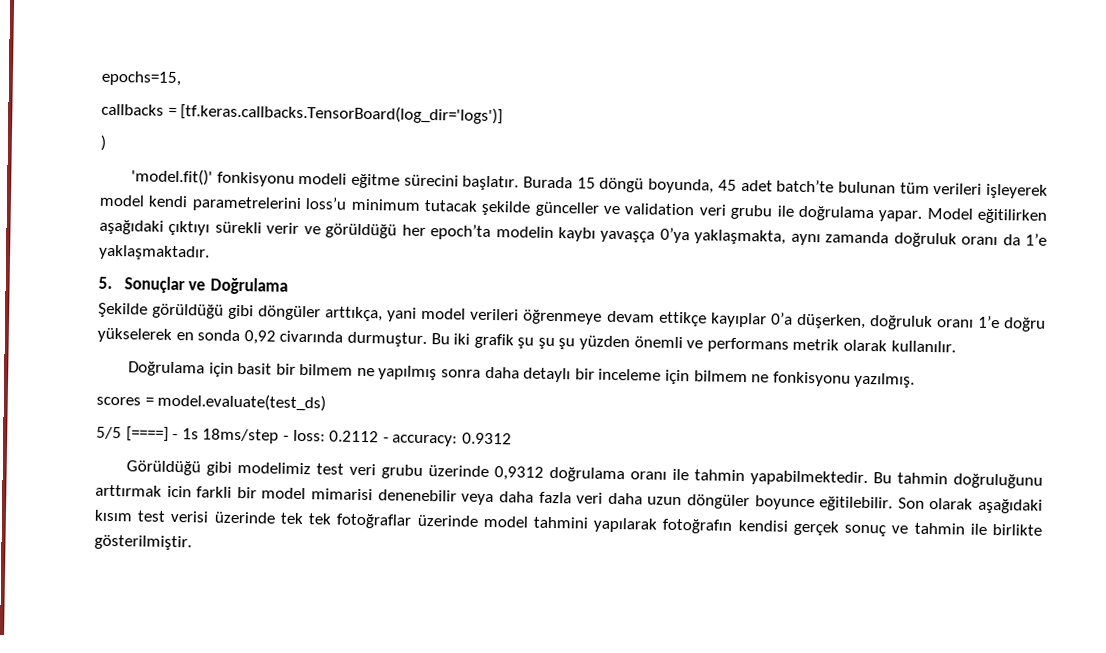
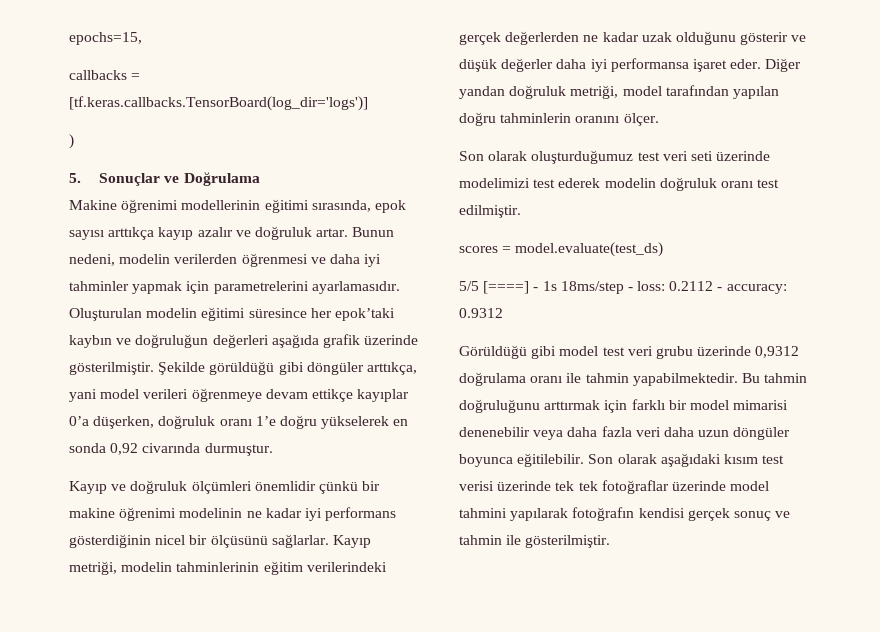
- 'model.fit()' fonkisyonu modeli eğitme sürecini başlatır. Burada 15 döngü boyunda, 45 adet batch’te bulunan tüm verileri işleyerek model kendi parametrelerini loss’u minimum tutacak şekilde günceller ve validation veri grubu ile doğrulama yapar. Model eğitilirken aşağıdaki çıktıyı sürekli verir ve görüldüğü her epoch’ta modelin kaybı yavaşça 0’ya yaklaşmakta, aynı zamanda doğruluk oranı da 1’e yaklaşmaktadır.
  5. Sonuçlar ve Doğrulama
- Şekilde görüldüğü gibi döngüler arttıkça, yani model verileri öğrenmeye devam ettikçe kayıplar 0’a düşerken, doğruluk oranı 1’e doğru yükselerek en sonda 0,92 civarında durmuştur. Bu iki grafik şu şu şu yüzden önemli ve performans metrik olarak kullanılır.
- Doğrulama için basit bir bilmem ne yapılmış sonra daha detaylı bir inceleme için bilmem ne fonkisyonu yazılmış.
+ Makine öğrenimi modellerinin eğitimi sırasında, epok sayısı arttıkça kayıp azalır ve doğruluk artar. Bunun nedeni, modelin verilerden öğrenmesi ve daha iyi tahminler yapmak için parametrelerini ayarlamasıdır. Oluşturulan modelin eğitimi süresince her epok’taki kaybın ve doğruluğun değerleri aşağıda grafik üzerinde gösterilmiştir. Şekilde görüldüğü gibi döngüler arttıkça, yani model verileri öğrenmeye devam ettikçe kayıplar 0’a düşerken, doğruluk oranı 1’e doğru yükselerek en sonda 0,92 civarında durmuştur.
+ Kayıp ve doğruluk ölçümleri önemlidir çünkü bir makine öğrenimi modelinin ne kadar iyi performans gösterdiğinin nicel bir ölçüsünü sağlarlar. Kayıp metriği, modelin tahminlerinin eğitim verilerindeki gerçek değerlerden ne kadar uzak olduğunu gösterir ve düşük değerler daha iyi performansa işaret eder. Diğer yandan doğruluk metriği, model tarafından yapılan doğru tahminlerin oranını ölçer.
+ Son olarak oluşturduğumuz test veri seti üzerinde modelimizi test ederek modelin doğruluk oranı test edilmiştir.
- Görüldüğü gibi modelimiz test veri grubu üzerinde 0,9312 doğrulama oranı ile tahmin yapabilmektedir.
+ Görüldüğü gibi model test veri grubu üzerinde 0,9312 doğrulama oranı ile tahmin yapabilmektedir.
- Bu tahmin doğruluğunu arttırmak icin farkli bir model mimarisi denenebilir veya daha fazla veri daha uzun döngüler boyunce eğitilebilir.
+ Bu tahmin doğruluğunu arttırmak için farklı bir model mimarisi denenebilir veya daha fazla veri daha uzun döngüler boyunca eğitilebilir.
- Son olarak aşağıdaki kısım test verisi üzerinde tek tek fotoğraflar üzerinde model tahmini yapılarak fotoğrafın kendisi gerçek sonuç ve tahmin ile birlikte gösterilmiştir.
+ Son olarak aşağıdaki kısım test verisi üzerinde tek tek fotoğraflar üzerinde model tahmini yapılarak fotoğrafın kendisi gerçek sonuç ve tahmin ile gösterilmiştir.

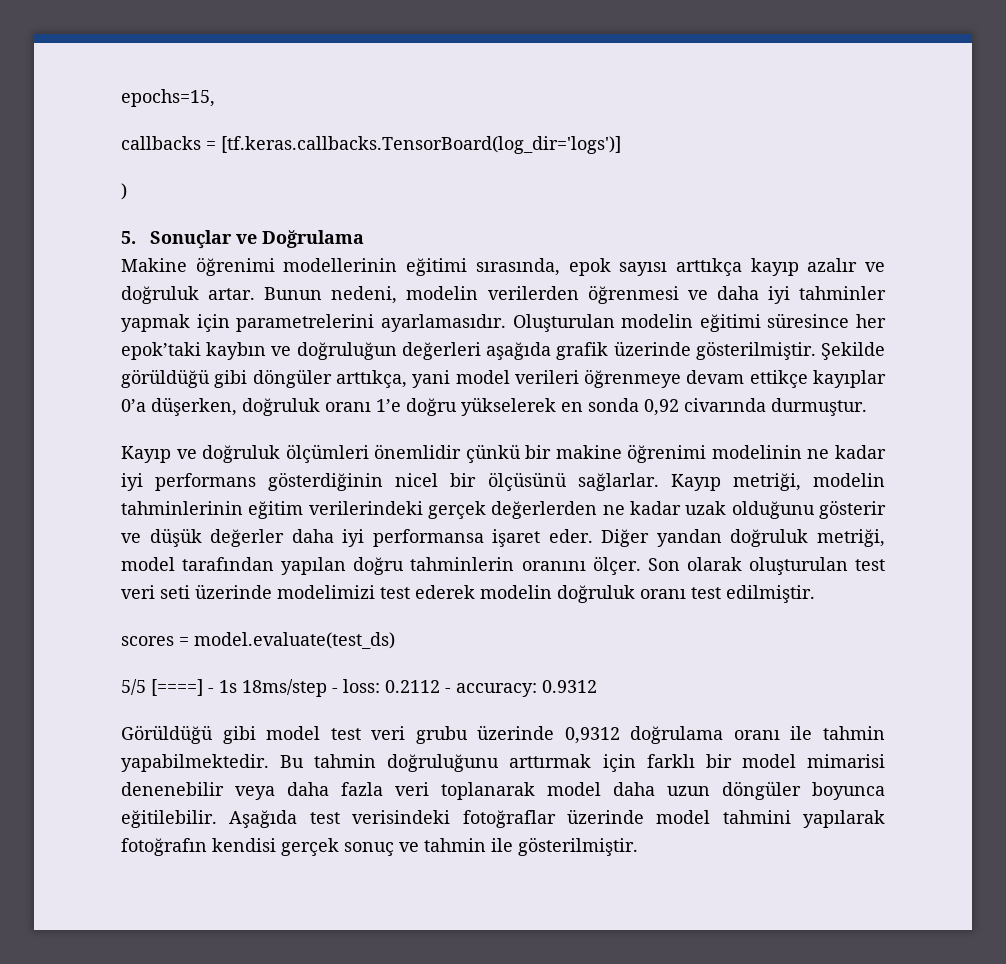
- Diğer yandan doğruluk metriği, model tarafından yapılan doğru tahminlerin oranını ölçer.
- Son olarak oluşturduğumuz test veri seti üzerinde modelimizi test ederek modelin doğruluk oranı test edilmiştir.
+ Diğer yandan doğruluk metriği, model tarafından yapılan doğru tahminlerin oranını ölçer. Son olarak oluşturulan test veri seti üzerinde modelimizi test ederek modelin doğruluk oranı test edilmiştir.
- Bu tahmin doğruluğunu arttırmak için farklı bir model mimarisi denenebilir veya daha fazla veri daha uzun döngüler boyunca eğitilebilir.
+ Bu tahmin doğruluğunu arttırmak için farklı bir model mimarisi denenebilir veya daha fazla veri toplanarak model daha uzun döngüler boyunca eğitilebilir.
- Son olarak aşağıdaki kısım test verisi üzerinde tek tek fotoğraflar üzerinde model tahmini yapılarak fotoğrafın kendisi gerçek sonuç ve tahmin ile gösterilmiştir.
+ Aşağıda test verisindeki fotoğraflar üzerinde model tahmini yapılarak fotoğrafın kendisi gerçek sonuç ve tahmin ile gösterilmiştir.

